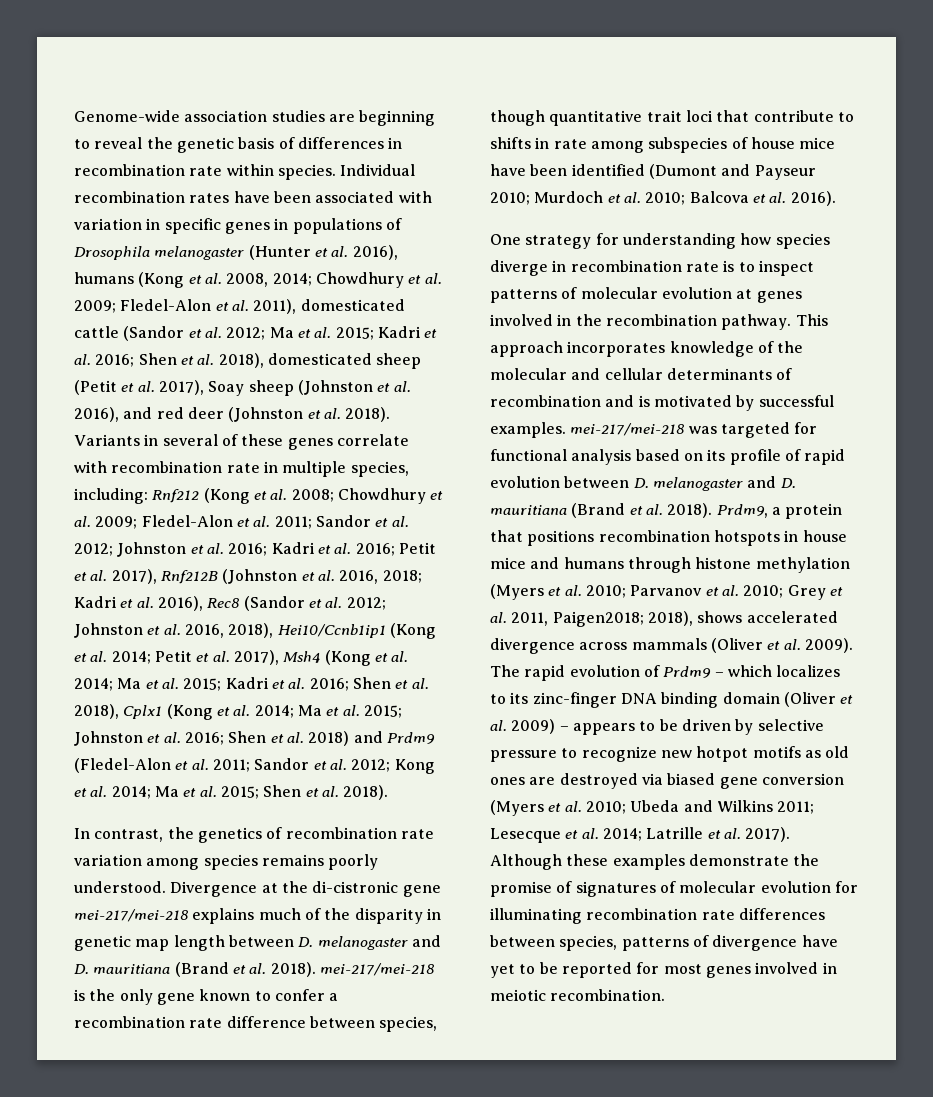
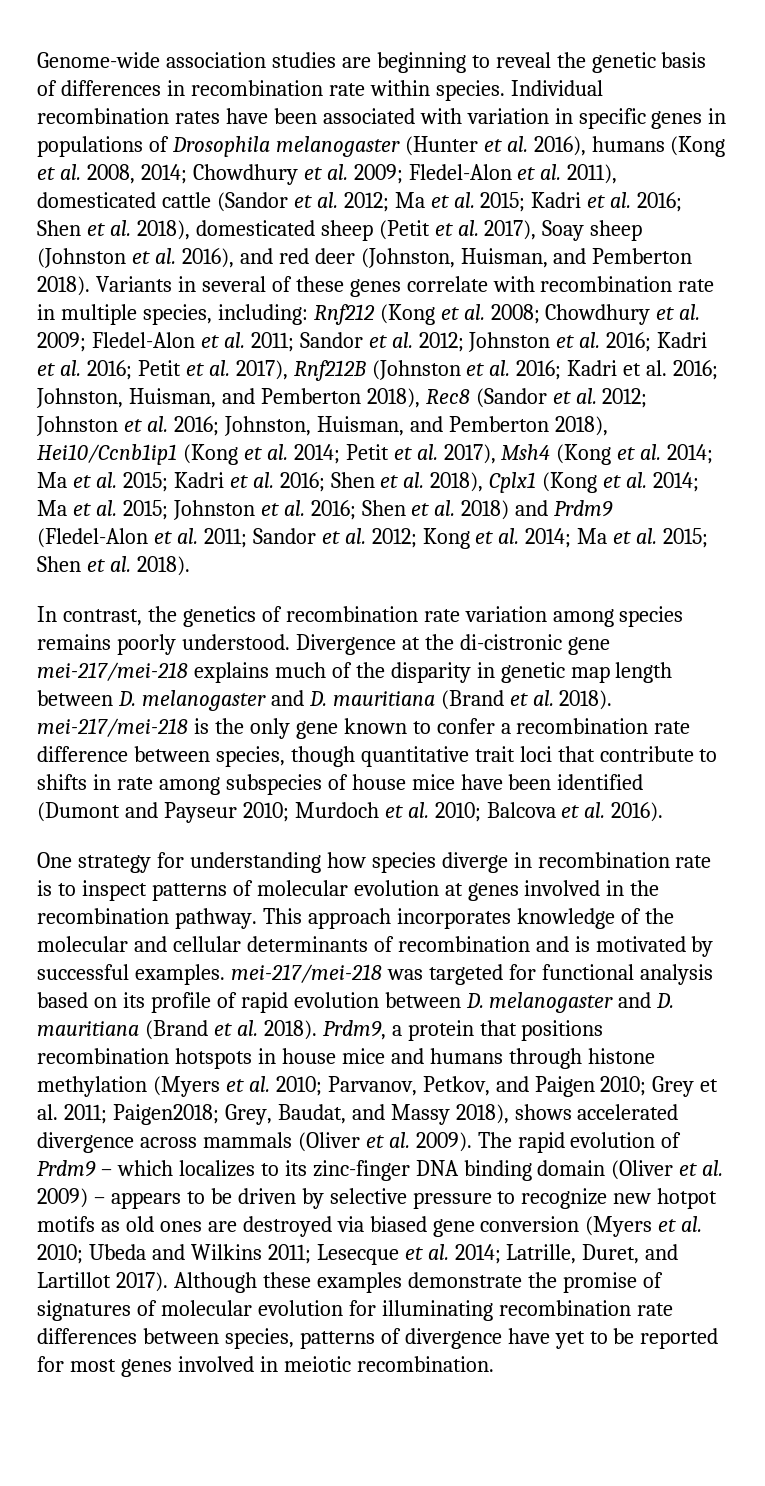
- Shen et al. 2018), domesticated sheep (Petit et al. 2017), Soay sheep (Johnston et al. 2016), and red deer (Johnston et al. 2018).
+ Shen et al. 2018), domesticated sheep (Petit et al. 2017), Soay sheep (Johnston et al. 2016), and red deer (Johnston, Huisman, and Pemberton 2018).
- Petit et al. 2017), Rnf212B (Johnston et al. 2016, 2018; Kadri et al. 2016), Rec8 (Sandor et al. 2012;
+ Petit et al. 2017), Rnf212B (Johnston et al. 2016; Kadri et al. 2016; Johnston, Huisman, and Pemberton 2018), Rec8 (Sandor et al. 2012;
- Johnston et al. 2016, 2018), Hei10/Ccnb1ip1 (Kong et al. 2014;
+ Johnston et al. 2016; Johnston, Huisman, and Pemberton 2018), Hei10/Ccnb1ip1 (Kong et al. 2014;
- Prdm9, a protein that positions recombination hotspots in house mice and humans through histone methylation (Myers et al. 2010; Parvanov et al. 2010; Grey et al. 2011, Paigen2018; 2018), shows accelerated divergence across mammals (Oliver et al. 2009).
+ Prdm9, a protein that positions recombination hotspots in house mice and humans through histone methylation (Myers et al. 2010; Parvanov, Petkov, and Paigen 2010; Grey et al. 2011; Paigen2018; Grey, Baudat, and Massy 2018), shows accelerated divergence across mammals (Oliver et al. 2009).
- The rapid evolution of Prdm9 – which localizes to its zinc-finger DNA binding domain (Oliver et al. 2009) – appears to be driven by selective pressure to recognize new hotpot motifs as old ones are destroyed via biased gene conversion (Myers et al. 2010; Ubeda and Wilkins 2011; Lesecque et al. 2014; Latrille et al. 2017).
+ The rapid evolution of Prdm9 – which localizes to its zinc-finger DNA binding domain (Oliver et al. 2009) – appears to be driven by selective pressure to recognize new hotpot motifs as old ones are destroyed via biased gene conversion (Myers et al. 2010; Ubeda and Wilkins 2011; Lesecque et al. 2014; Latrille, Duret, and Lartillot 2017).

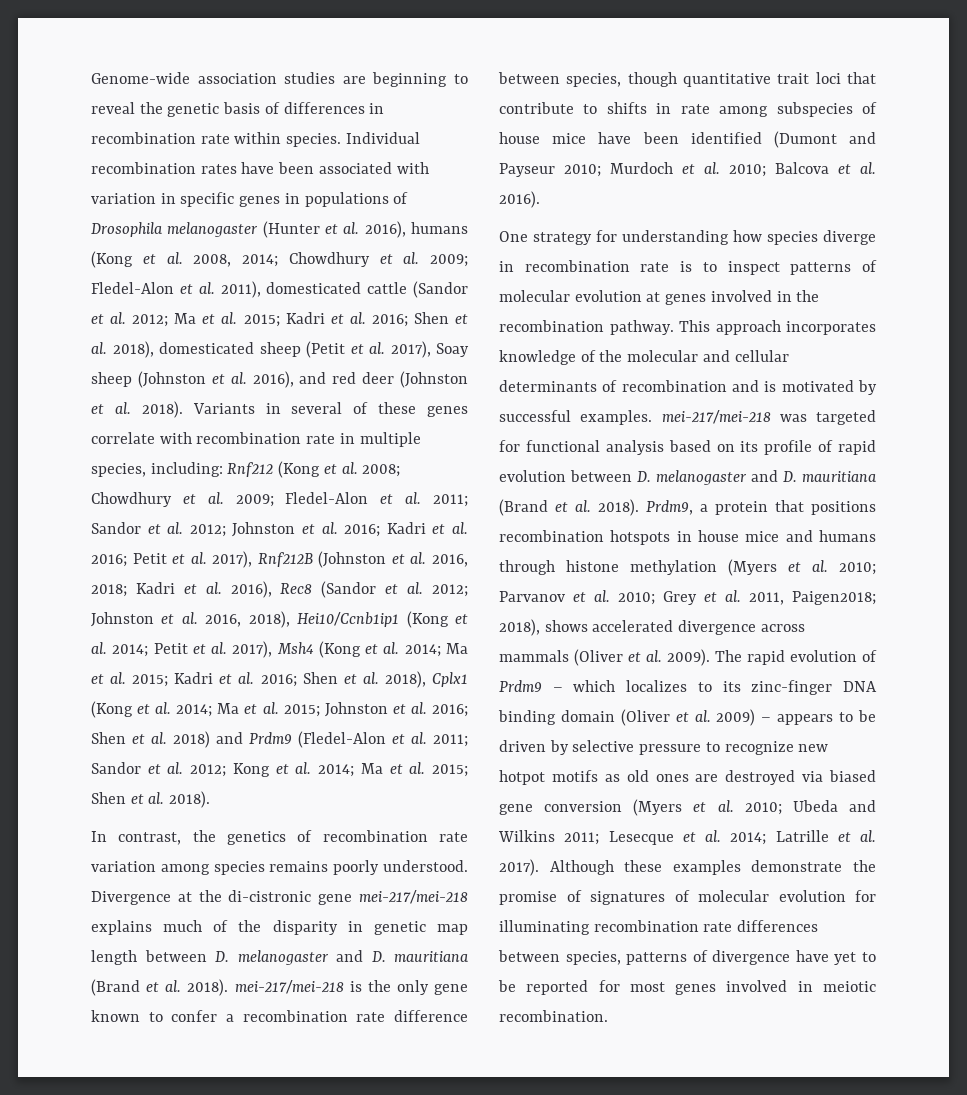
- Shen et al. 2018), domesticated sheep (Petit et al. 2017), Soay sheep (Johnston et al. 2016), and red deer (Johnston, Huisman, and Pemberton 2018).
+ Shen et al. 2018), domesticated sheep (Petit et al. 2017), Soay sheep (Johnston et al. 2016), and red deer (Johnston et al. 2018).
- Petit et al. 2017), Rnf212B (Johnston et al. 2016; Kadri et al. 2016; Johnston, Huisman, and Pemberton 2018), Rec8 (Sandor et al. 2012;
+ Petit et al. 2017), Rnf212B (Johnston et al. 2016, 2018; Kadri et al. 2016), Rec8 (Sandor et al. 2012;
- Johnston et al. 2016; Johnston, Huisman, and Pemberton 2018), Hei10/Ccnb1ip1 (Kong et al. 2014;
+ Johnston et al. 2016, 2018), Hei10/Ccnb1ip1 (Kong et al. 2014;
- Prdm9, a protein that positions recombination hotspots in house mice and humans through histone methylation (Myers et al. 2010; Parvanov, Petkov, and Paigen 2010; Grey et al. 2011; Paigen2018; Grey, Baudat, and Massy 2018), shows accelerated divergence across mammals (Oliver et al. 2009).
+ Prdm9, a protein that positions recombination hotspots in house mice and humans through histone methylation (Myers et al. 2010; Parvanov et al. 2010; Grey et al. 2011, Paigen2018; 2018), shows accelerated divergence across mammals (Oliver et al. 2009).
- The rapid evolution of Prdm9 – which localizes to its zinc-finger DNA binding domain (Oliver et al. 2009) – appears to be driven by selective pressure to recognize new hotpot motifs as old ones are destroyed via biased gene conversion (Myers et al. 2010; Ubeda and Wilkins 2011; Lesecque et al. 2014; Latrille, Duret, and Lartillot 2017).
+ The rapid evolution of Prdm9 – which localizes to its zinc-finger DNA binding domain (Oliver et al. 2009) – appears to be driven by selective pressure to recognize new hotpot motifs as old ones are destroyed via biased gene conversion (Myers et al. 2010; Ubeda and Wilkins 2011; Lesecque et al. 2014; Latrille et al. 2017).

